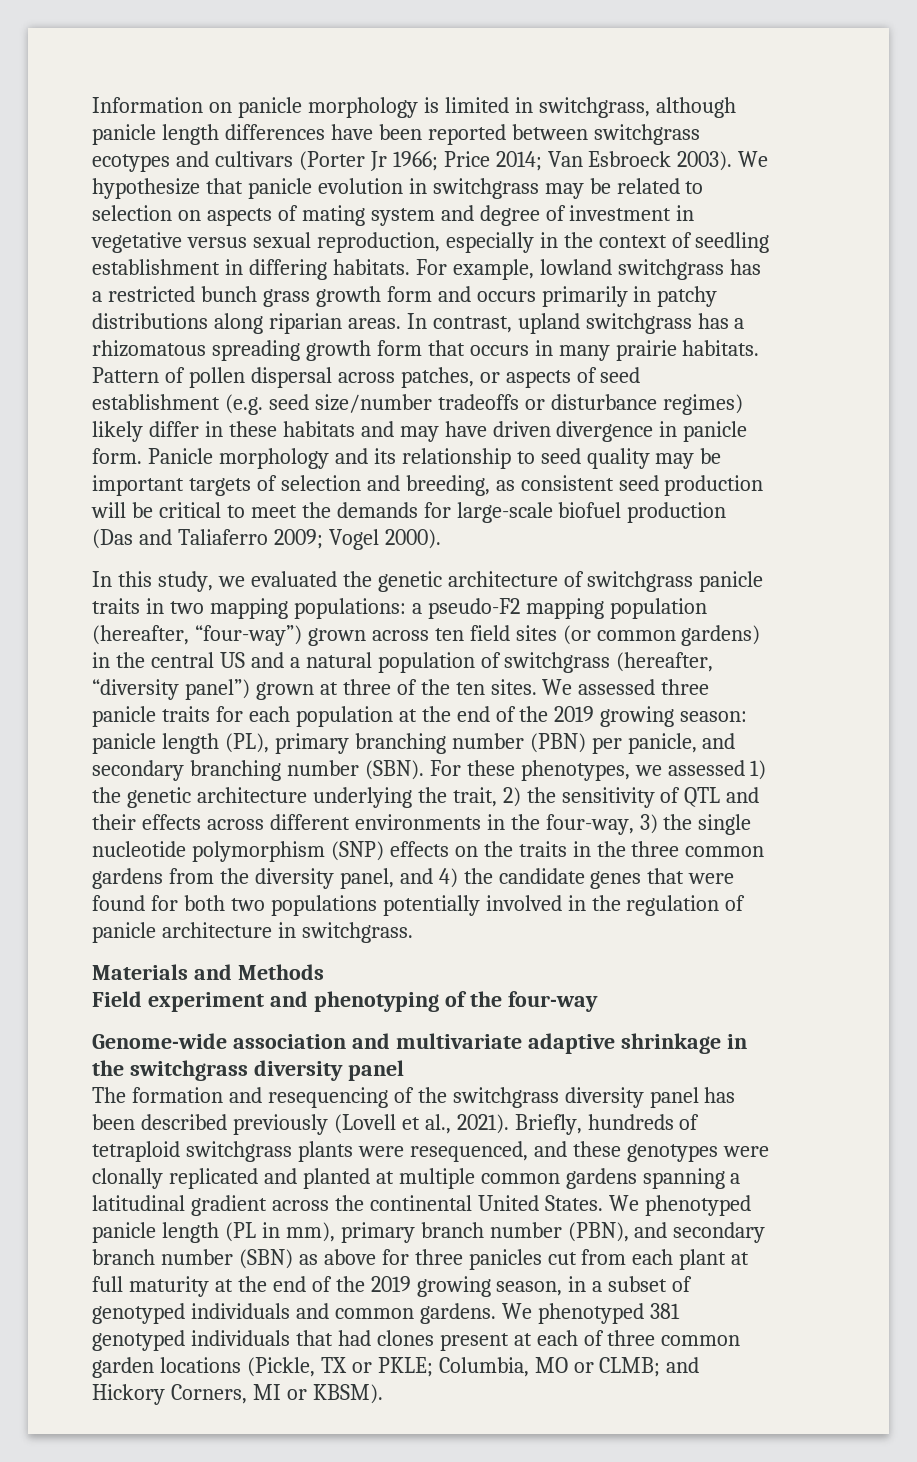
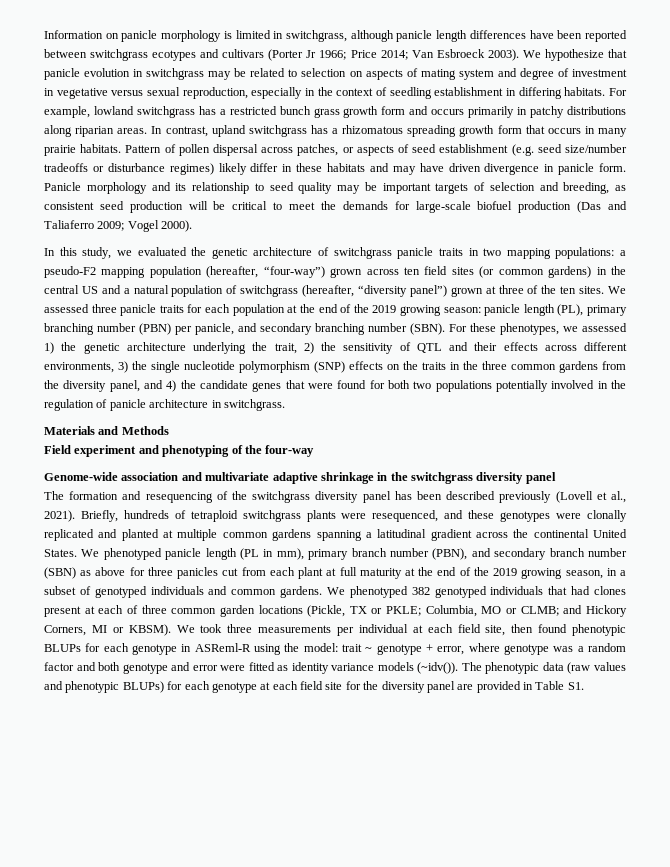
- For these phenotypes, we assessed 1) the genetic architecture underlying the trait, 2) the sensitivity of QTL and their effects across different environments in the four-way, 3) the single nucleotide polymorphism (SNP) effects on the traits in the three common gardens from the diversity panel, and 4) the candidate genes that were found for both two populations potentially involved in the regulation of panicle architecture in switchgrass.
+ For these phenotypes, we assessed 1) the genetic architecture underlying the trait, 2) the sensitivity of QTL and their effects across different environments, 3) the single nucleotide polymorphism (SNP) effects on the traits in the three common gardens from the diversity panel, and 4) the candidate genes that were found for both two populations potentially involved in the regulation of panicle architecture in switchgrass.
- We phenotyped 381 genotyped individuals that had clones present at each of three common garden locations (Pickle, TX or PKLE; Columbia, MO or CLMB; and Hickory Corners, MI or KBSM).
+ We phenotyped 382 genotyped individuals that had clones present at each of three common garden locations (Pickle, TX or PKLE; Columbia, MO or CLMB; and Hickory Corners, MI or KBSM).
+ We took three measurements per individual at each field site, then found phenotypic BLUPs for each genotype in ASReml-R using the model: trait ~ genotype + error, where genotype was a random factor and both genotype and error were fitted as identity variance models (~idv()). The phenotypic data (raw values and phenotypic BLUPs) for each genotype at each field site for the diversity panel are provided in Table S1.

